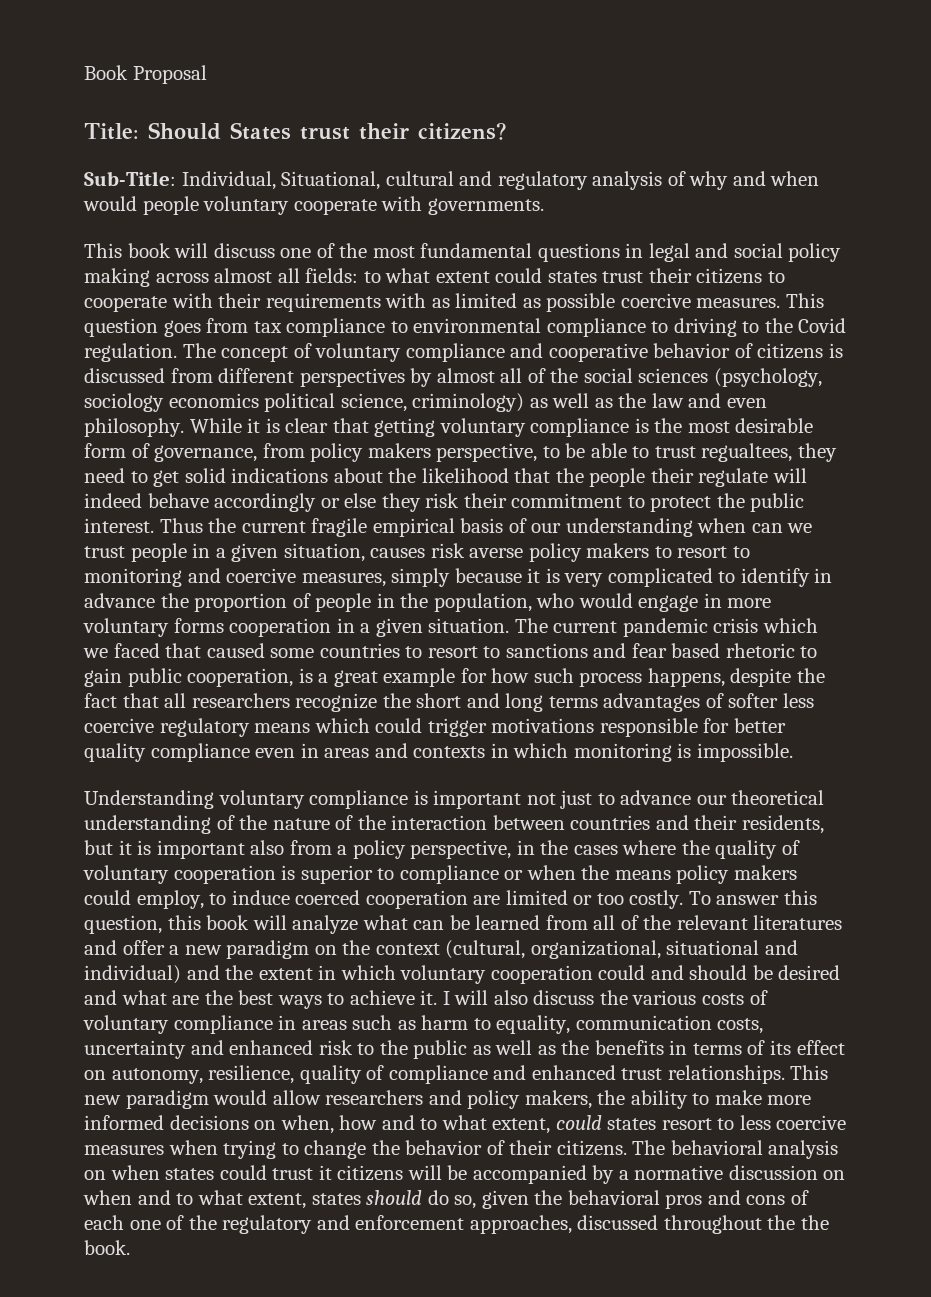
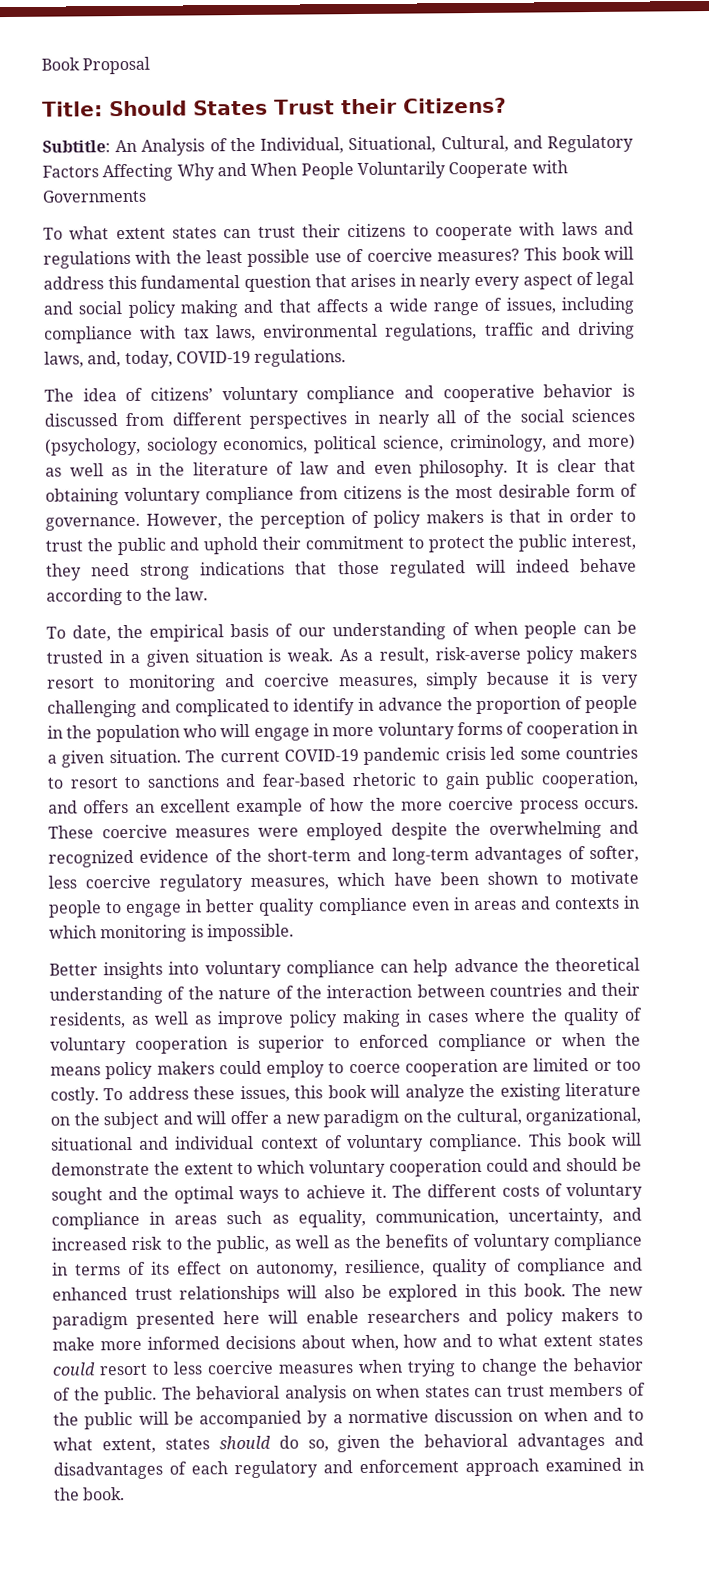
- Title: Should States trust their citizens?
- Sub-Title: Individual, Situational, cultural and regulatory analysis of why and when would people voluntary cooperate with governments.
- This book will discuss one of the most fundamental questions in legal and social policy making across almost all fields: to what extent could states trust their citizens to cooperate with their requirements with as limited as possible coercive measures. This question goes from tax compliance to environmental compliance to driving to the Covid regulation. The concept of voluntary compliance and cooperative behavior of citizens is discussed from different perspectives by almost all of the social sciences (psychology, sociology economics political science, criminology) as well as the law and even philosophy.
+ Title: Should States Trust their Citizens?
+ Subtitle: An Analysis of the Individual, Situational, Cultural, and Regulatory Factors Affecting Why and When People Voluntarily Cooperate with Governments
+ To what extent states can trust their citizens to cooperate with laws and regulations with the least possible use of coercive measures? This book will address this fundamental question that arises in nearly every aspect of legal and social policy making and that affects a wide range of issues, including compliance with tax laws, environmental regulations, traffic and driving laws, and, today, COVID-19 regulations.
+ The idea of citizens’ voluntary compliance and cooperative behavior is discussed from different perspectives in nearly all of the social sciences (psychology, sociology economics, political science, criminology, and more) as well as in the literature of law and even philosophy.
- While it is clear that getting voluntary compliance is the most desirable form of governance, from policy makers perspective, to be able to trust regualtees, they need to get solid indications about the likelihood that the people their regulate will indeed behave accordingly or else they risk their commitment to protect the public interest. Thus the current fragile empirical basis of our understanding when can we trust people in a given situation, causes risk averse policy makers to resort to monitoring and coercive measures, simply because it is very complicated to identify in advance the proportion of people in the population, who would engage in more voluntary forms cooperation in a given situation.
+ It is clear that obtaining voluntary compliance from citizens is the most desirable form of governance. However, the perception of policy makers is that in order to trust the public and uphold their commitment to protect the public interest, they need strong indications that those regulated will indeed behave according to the law.
+ To date, the empirical basis of our understanding of when people can be trusted in a given situation is weak. As a result, risk-averse policy makers resort to monitoring and coercive measures, simply because it is very challenging and complicated to identify in advance the proportion of people in the population who will engage in more voluntary forms of cooperation in a given situation.
- The current pandemic crisis which we faced that caused some countries to resort to sanctions and fear based rhetoric to gain public cooperation, is a great example for how such process happens, despite the fact that all researchers recognize the short and long terms advantages of softer less coercive regulatory means which could trigger motivations responsible for better quality compliance even in areas and contexts in which monitoring is impossible.
+ The current COVID-19 pandemic crisis led some countries to resort to sanctions and fear-based rhetoric to gain public cooperation, and offers an excellent example of how the more coercive process occurs. These coercive measures were employed despite the overwhelming and recognized evidence of the short-term and long-term advantages of softer, less coercive regulatory measures, which have been shown to motivate people to engage in better quality compliance even in areas and contexts in which monitoring is impossible.
- Understanding voluntary compliance is important not just to advance our theoretical understanding of the nature of the interaction between countries and their residents, but it is important also from a policy perspective, in the cases where the quality of voluntary cooperation is superior to compliance or when the means policy makers could employ, to induce coerced cooperation are limited or too costly.
+ Better insights into voluntary compliance can help advance the theoretical understanding of the nature of the interaction between countries and their residents, as well as improve policy making in cases where the quality of voluntary cooperation is superior to enforced compliance or when the means policy makers could employ to coerce cooperation are limited or too costly.
- To answer this question, this book will analyze what can be learned from all of the relevant literatures and offer a new paradigm on the context (cultural, organizational, situational and individual) and the extent in which voluntary cooperation could and should be desired and what are the best ways to achieve it. I will also discuss the various costs of voluntary compliance in areas such as harm to equality, communication costs, uncertainty and enhanced risk to the public as well as the benefits in terms of its effect on autonomy, resilience, quality of compliance and enhanced trust relationships. This new paradigm would allow researchers and policy makers, the ability to make more informed decisions on when, how and to what extent, could states resort to less coercive measures when trying to change the behavior of their citizens.
+ To address these issues, this book will analyze the existing literature on the subject and will offer a new paradigm on the cultural, organizational, situational and individual context of voluntary compliance. This book will demonstrate the extent to which voluntary cooperation could and should be sought and the optimal ways to achieve it. The different costs of voluntary compliance in areas such as equality, communication, uncertainty, and increased risk to the public, as well as the benefits of voluntary compliance in terms of its effect on autonomy, resilience, quality of compliance and enhanced trust relationships will also be explored in this book. The new paradigm presented here will enable researchers and policy makers to make more informed decisions about when, how and to what extent states could resort to less coercive measures when trying to change the behavior of the public.
- The behavioral analysis on when states could trust it citizens will be accompanied by a normative discussion on when and to what extent, states should do so, given the behavioral pros and cons of each one of the regulatory and enforcement approaches, discussed throughout the the book.
+ The behavioral analysis on when states can trust members of the public will be accompanied by a normative discussion on when and to what extent, states should do so, given the behavioral advantages and disadvantages of each regulatory and enforcement approach examined in the book.

